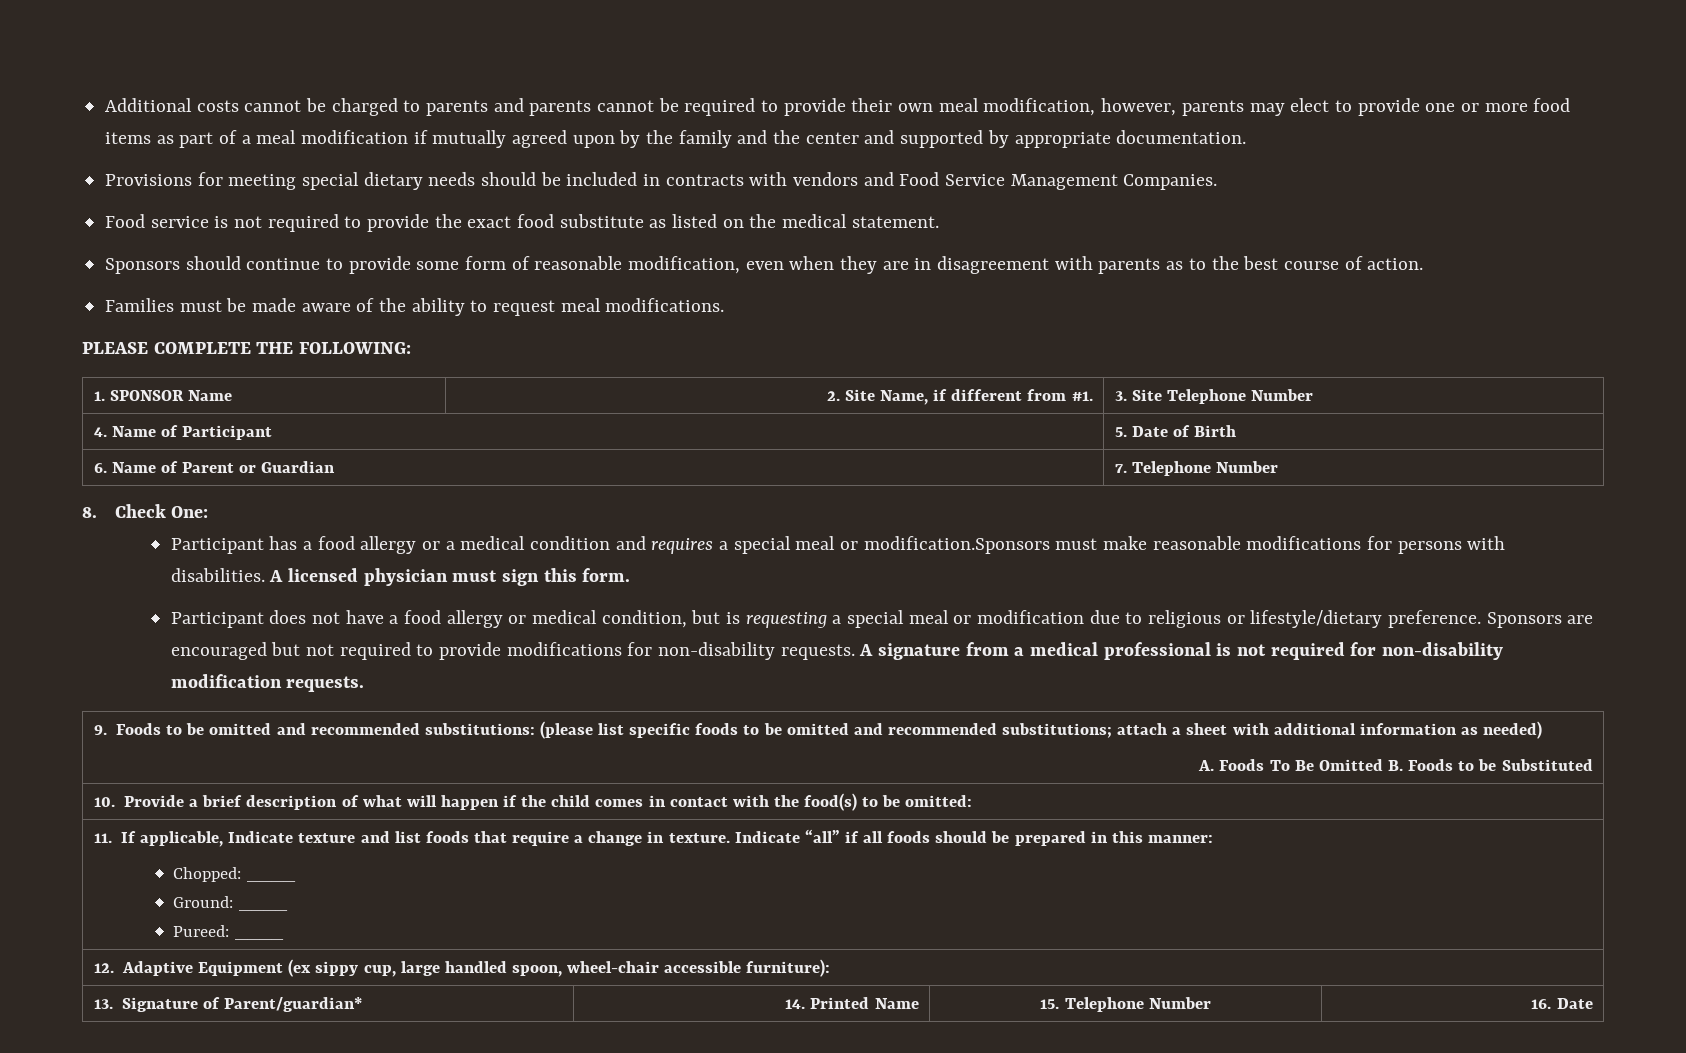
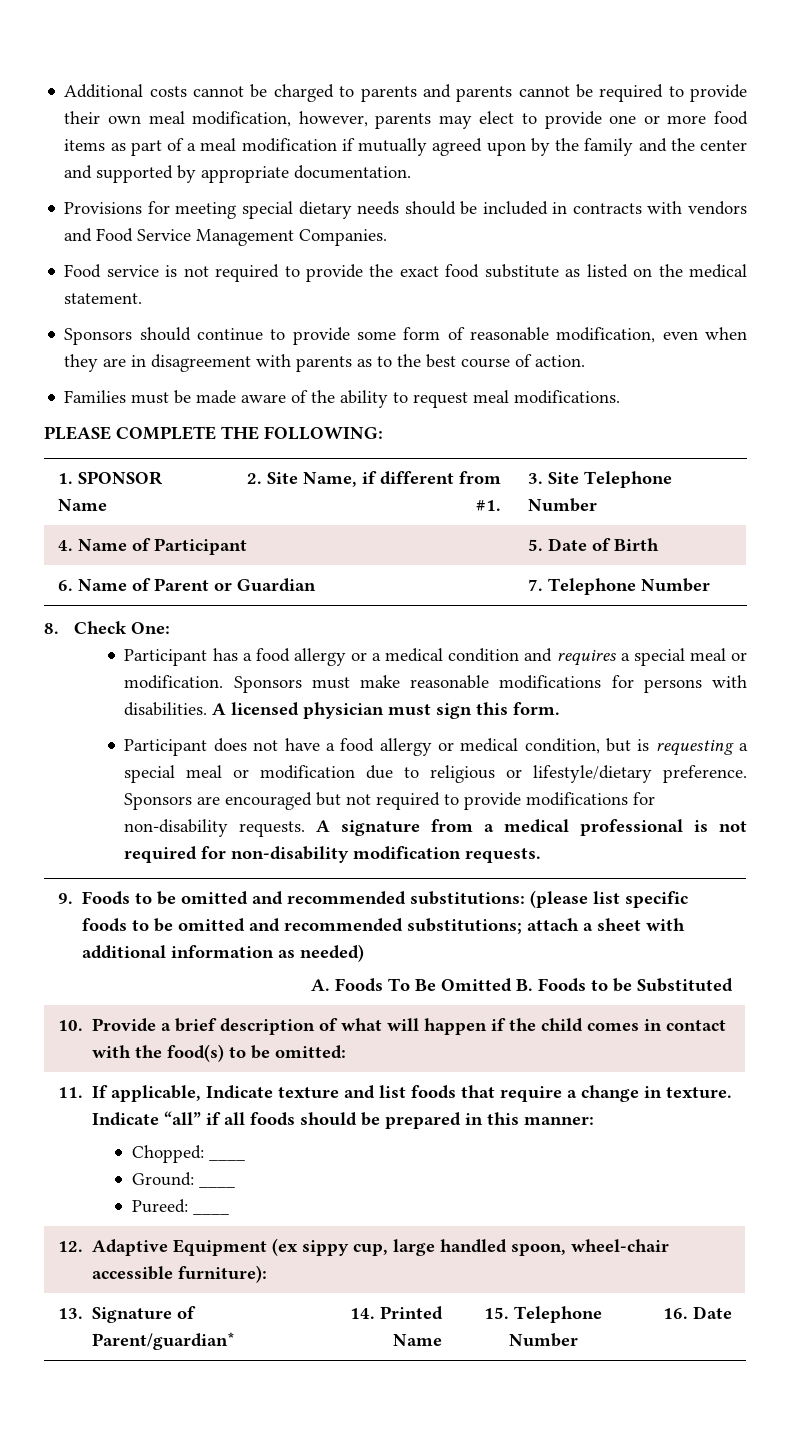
- Participant has a food allergy or a medical condition and requires a special meal or modification.Sponsors must make reasonable modifications for persons with disabilities.
+ Participant has a food allergy or a medical condition and requires a special meal or modification. Sponsors must make reasonable modifications for persons with disabilities.

